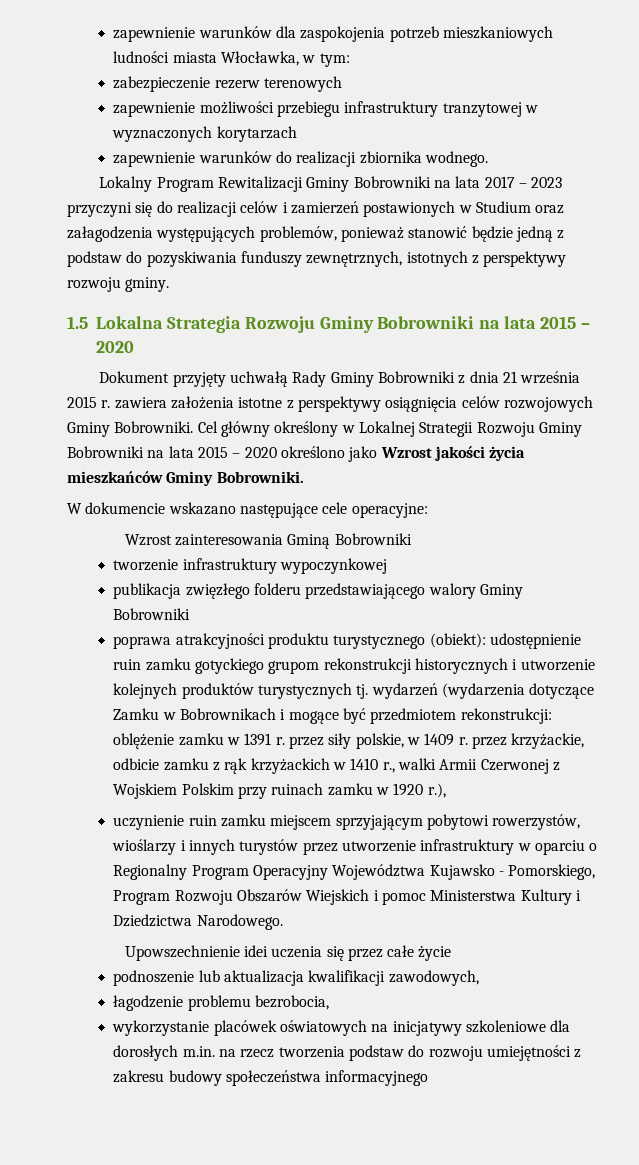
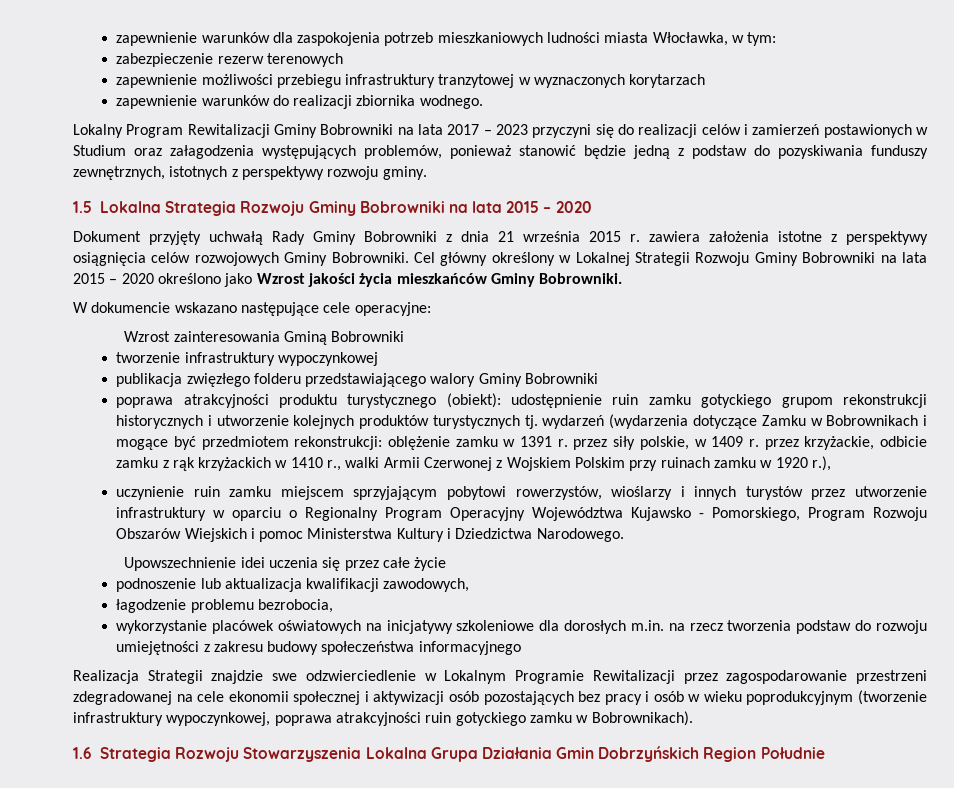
+ Realizacja Strategii znajdzie swe odzwierciedlenie w Lokalnym Programie Rewitalizacji przez zagospodarowanie przestrzeni zdegradowanej na cele ekonomii społecznej i aktywizacji osób pozostających bez pracy i osób w wieku poprodukcyjnym (tworzenie infrastruktury wypoczynkowej, poprawa atrakcyjności ruin gotyckiego zamku w Bobrownikach).
+ 1.6 Strategia Rozwoju Stowarzyszenia Lokalna Grupa Działania Gmin Dobrzyńskich Region Południe

